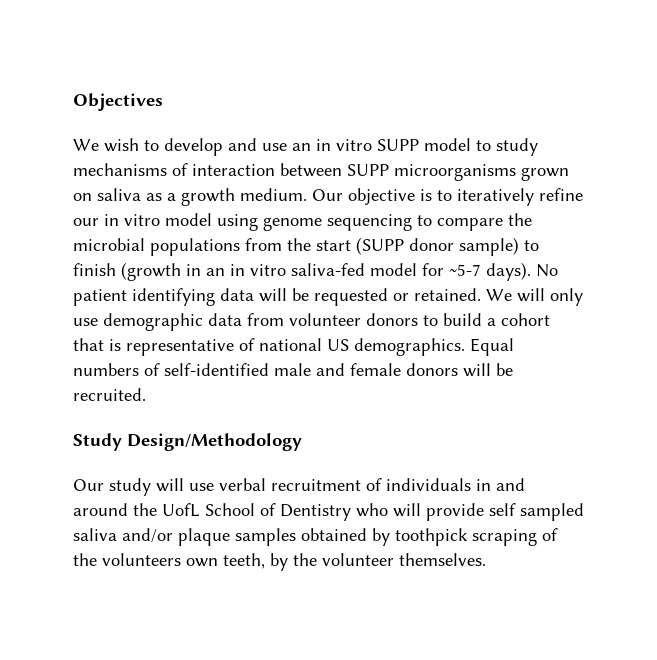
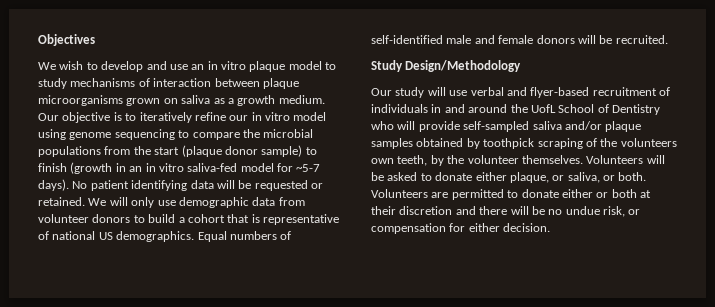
- We wish to develop and use an in vitro SUPP model to study mechanisms of interaction between SUPP microorganisms grown on saliva as a growth medium.
+ We wish to develop and use an in vitro plaque model to study mechanisms of interaction between plaque microorganisms grown on saliva as a growth medium.
- Our objective is to iteratively refine our in vitro model using genome sequencing to compare the microbial populations from the start (SUPP donor sample) to finish (growth in an in vitro saliva-fed model for ~5-7 days).
+ Our objective is to iteratively refine our in vitro model using genome sequencing to compare the microbial populations from the start (plaque donor sample) to finish (growth in an in vitro saliva-fed model for ~5-7 days).
- Our study will use verbal recruitment of individuals in and around the UofL School of Dentistry who will provide self sampled saliva and/or plaque samples obtained by toothpick scraping of the volunteers own teeth, by the volunteer themselves.
+ Our study will use verbal and flyer-based recruitment of individuals in and around the UofL School of Dentistry who will provide self-sampled saliva and/or plaque samples obtained by toothpick scraping of the volunteers own teeth, by the volunteer themselves.
+ Volunteers will be asked to donate either plaque, or saliva, or both. Volunteers are permitted to donate either or both at their discretion and there will be no undue risk, or compensation for either decision.

